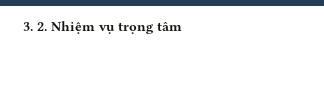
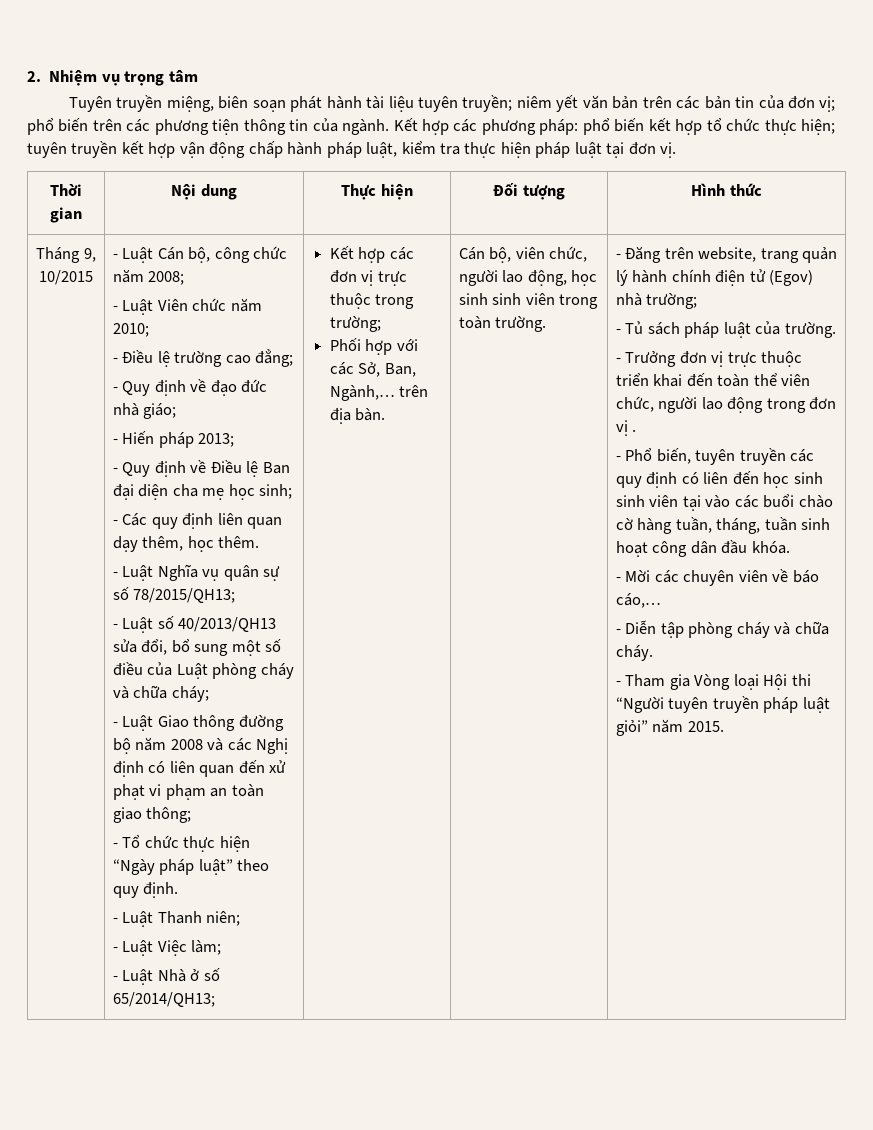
- 3. 2. Nhiệm vụ trọng tâm
+ 2. Nhiệm vụ trọng tâm
+ Tuyên truyền miệng, biên soạn phát hành tài liệu tuyên truyền; niêm yết văn bản trên các bản tin của đơn vị; phổ biến trên các phương tiện thông tin của ngành. Kết hợp các phương pháp: phổ biến kết hợp tổ chức thực hiện; tuyên truyền kết hợp vận động chấp hành pháp luật, kiểm tra thực hiện pháp luật tại đơn vị.
+ Thời gian | Nội dung | Thực hiện | Đối tượng | Hình thức
+ Tháng 9, 10/2015 | - Luật Cán bộ, công chức năm 2008;
+ - Luật Viên chức năm 2010;
+ - Điều lệ trường cao đẳng;
+ - Quy định về đạo đức nhà giáo;
+ - Hiến pháp 2013;
+ - Quy định về Điều lệ Ban đại diện cha mẹ học sinh;
+ - Các quy định liên quan dạy thêm, học thêm.
+ - Luật Nghĩa vụ quân sự số 78/2015/QH13;
+ - Luật số 40/2013/QH13 sửa đổi, bổ sung một số điều của Luật phòng cháy và chữa cháy;
+ - Luật Giao thông đường bộ năm 2008 và các Nghị định có liên quan đến xử phạt vi phạm an toàn giao thông;
+ - Tổ chức thực hiện “Ngày pháp luật” theo quy định.
+ - Luật Thanh niên;
+ - Luật Việc làm;
+ - Luật Nhà ở số 65/2014/QH13; | Kết hợp các đơn vị trực thuộc trong trường;
+ Phối hợp với các Sở, Ban, Ngành,… trên địa bàn. | Cán bộ, viên chức, người lao động, học sinh sinh viên trong toàn trường. | - Đăng trên website, trang quản lý hành chính điện tử (Egov) nhà trường;
+ - Tủ sách pháp luật của trường.
+ - Trưởng đơn vị trực thuộc triển khai đến toàn thể viên chức, người lao động trong đơn vị .
+ - Phổ biến, tuyên truyền các quy định có liên đến học sinh sinh viên tại vào các buổi chào cờ hàng tuần, tháng, tuần sinh hoạt công dân đầu khóa.
+ - Mời các chuyên viên về báo cáo,…
+ - Diễn tập phòng cháy và chữa cháy.
+ - Tham gia Vòng loại Hội thi “Người tuyên truyền pháp luật giỏi” năm 2015.

